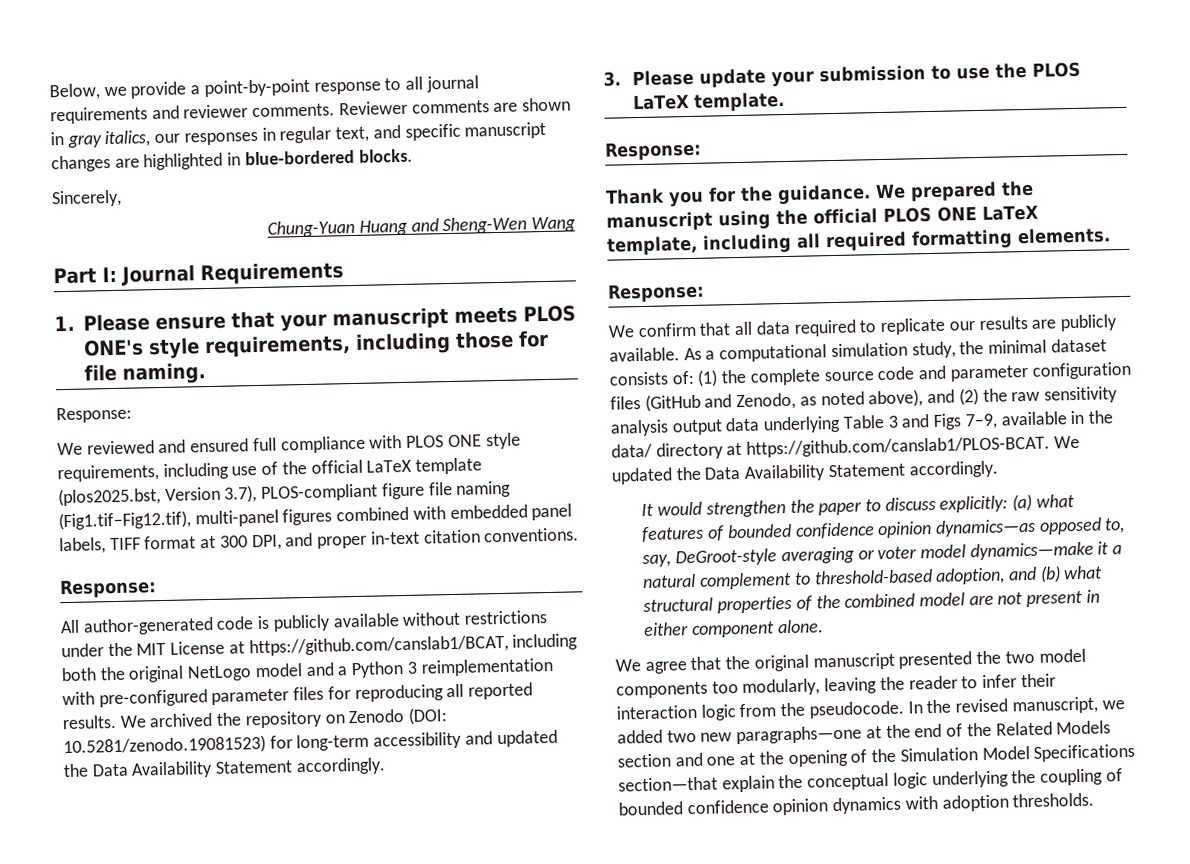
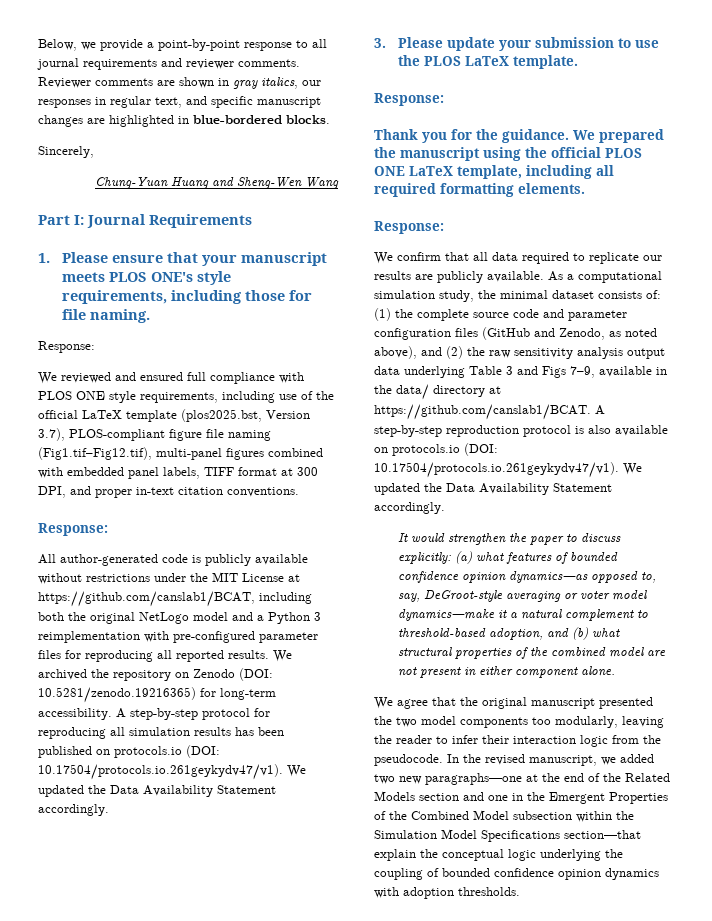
- We archived the repository on Zenodo (DOI: 10.5281/zenodo.19081523) for long-term accessibility and updated the Data Availability Statement accordingly.
+ We archived the repository on Zenodo (DOI: 10.5281/zenodo.19216365) for long-term accessibility. A step-by-step protocol for reproducing all simulation results has been published on protocols.io (DOI: 10.17504/protocols.io.261geykydv47/v1). We updated the Data Availability Statement accordingly.
- As a computational simulation study, the minimal dataset consists of: (1) the complete source code and parameter configuration files (GitHub and Zenodo, as noted above), and (2) the raw sensitivity analysis output data underlying Table 3 and Figs 7–9, available in the data/ directory at https://github.com/canslab1/PLOS-BCAT. We updated the Data Availability Statement accordingly.
+ As a computational simulation study, the minimal dataset consists of: (1) the complete source code and parameter configuration files (GitHub and Zenodo, as noted above), and (2) the raw sensitivity analysis output data underlying Table 3 and Figs 7–9, available in the data/ directory at https://github.com/canslab1/BCAT. A step-by-step reproduction protocol is also available on protocols.io (DOI: 10.17504/protocols.io.261geykydv47/v1). We updated the Data Availability Statement accordingly.
- In the revised manuscript, we added two new paragraphs—one at the end of the Related Models section and one at the opening of the Simulation Model Specifications section—that explain the conceptual logic underlying the coupling of bounded confidence opinion dynamics with adoption thresholds.
+ In the revised manuscript, we added two new paragraphs—one at the end of the Related Models section and one in the Emergent Properties of the Combined Model subsection within the Simulation Model Specifications section—that explain the conceptual logic underlying the coupling of bounded confidence opinion dynamics with adoption thresholds.

